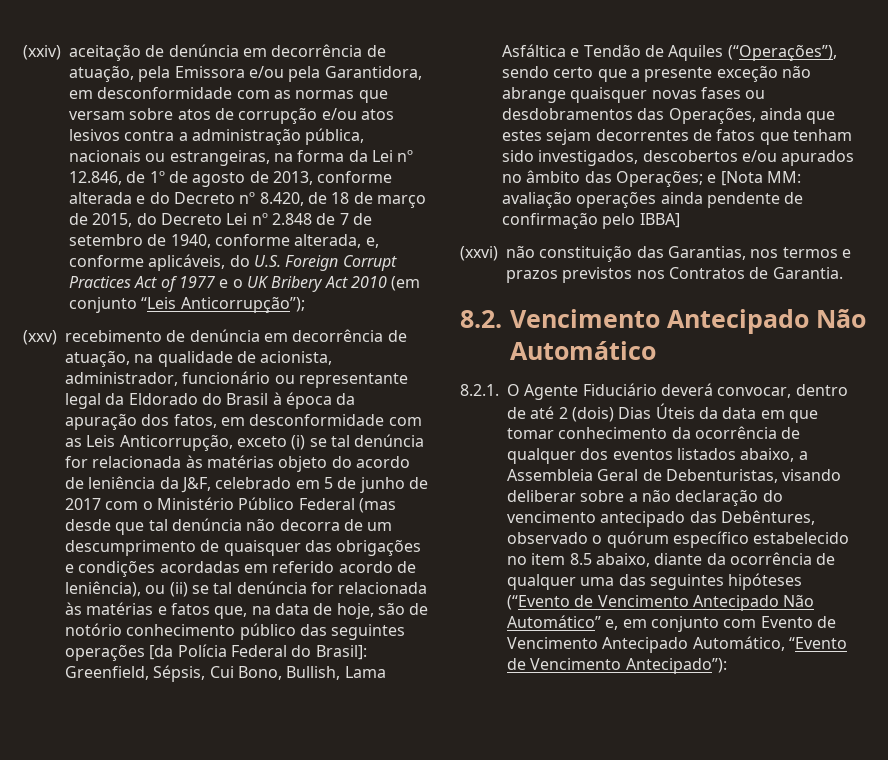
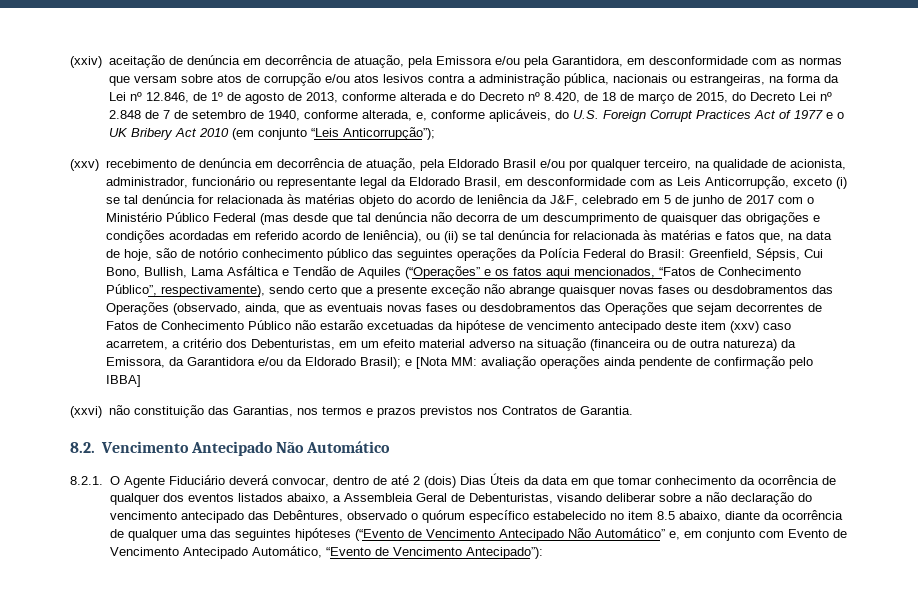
- (xxv) recebimento de denúncia em decorrência de atuação, na qualidade de acionista, administrador, funcionário ou representante legal da Eldorado do Brasil à época da apuração dos fatos, em desconformidade com as Leis Anticorrupção, exceto (i) se tal denúncia for relacionada às matérias objeto do acordo de leniência da J&F, celebrado em 5 de junho de 2017 com o Ministério Público Federal (mas desde que tal denúncia não decorra de um descumprimento de quaisquer das obrigações e condições acordadas em referido acordo de leniência), ou (ii) se tal denúncia for relacionada às matérias e fatos que, na data de hoje, são de notório conhecimento público das seguintes operações [da Polícia Federal do Brasil]:
+ (xxv) recebimento de denúncia em decorrência de atuação, pela Eldorado Brasil e/ou por qualquer terceiro, na qualidade de acionista, administrador, funcionário ou representante legal da Eldorado Brasil, em desconformidade com as Leis Anticorrupção, exceto (i) se tal denúncia for relacionada às matérias objeto do acordo de leniência da J&F, celebrado em 5 de junho de 2017 com o Ministério Público Federal (mas desde que tal denúncia não decorra de um descumprimento de quaisquer das obrigações e condições acordadas em referido acordo de leniência), ou (ii) se tal denúncia for relacionada às matérias e fatos que, na data de hoje, são de notório conhecimento público das seguintes operações da Polícia Federal do Brasil:
- Greenfield, Sépsis, Cui Bono, Bullish, Lama Asfáltica e Tendão de Aquiles (“Operações”), sendo certo que a presente exceção não abrange quaisquer novas fases ou desdobramentos das Operações, ainda que estes sejam decorrentes de fatos que tenham sido investigados, descobertos e/ou apurados no âmbito das Operações;
+ Greenfield, Sépsis, Cui Bono, Bullish, Lama Asfáltica e Tendão de Aquiles (“Operações” e os fatos aqui mencionados, “Fatos de Conhecimento Público”, respectivamente), sendo certo que a presente exceção não abrange quaisquer novas fases ou desdobramentos das Operações (observado, ainda, que as eventuais novas fases ou desdobramentos das Operações que sejam decorrentes de Fatos de Conhecimento Público não estarão excetuadas da hipótese de vencimento antecipado deste item (xxv) caso acarretem, a critério dos Debenturistas, em um efeito material adverso na situação (financeira ou de outra natureza) da Emissora, da Garantidora e/ou da Eldorado Brasil);

